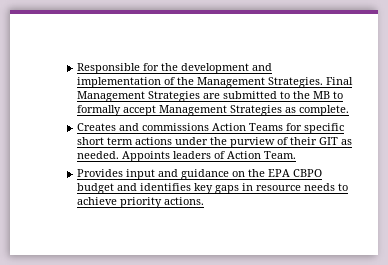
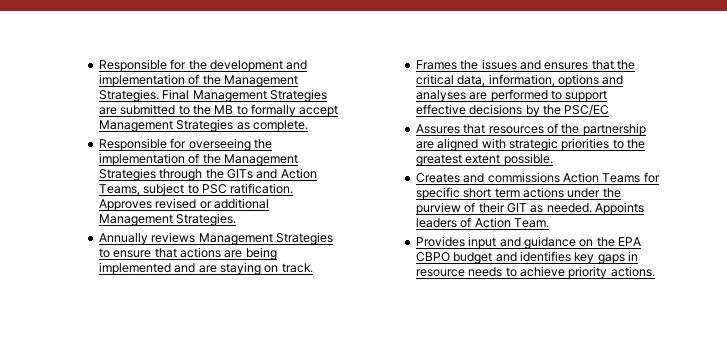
+ Responsible for overseeing the implementation of the Management Strategies through the GITs and Action Teams, subject to PSC ratification. Approves revised or additional Management Strategies.
+ Annually reviews Management Strategies to ensure that actions are being implemented and are staying on track.
+ Frames the issues and ensures that the critical data, information, options and analyses are performed to support effective decisions by the PSC/EC
+ Assures that resources of the partnership are aligned with strategic priorities to the greatest extent possible.

